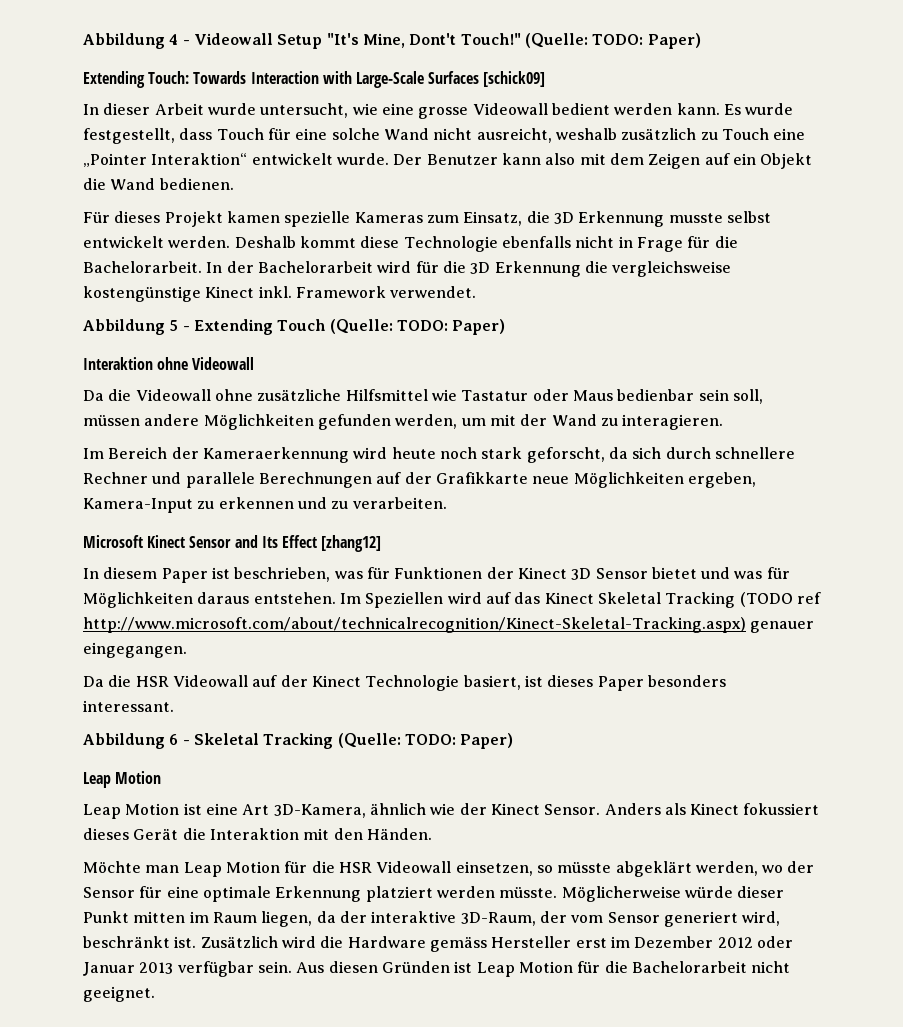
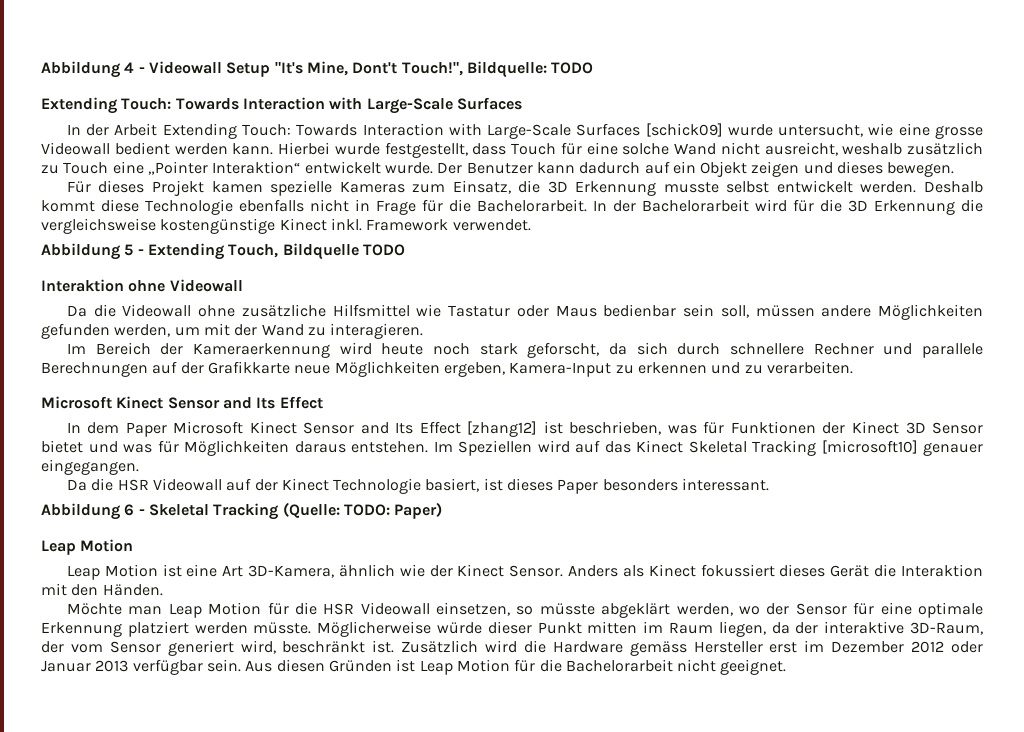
- Abbildung 4 - Videowall Setup "It's Mine, Dont't Touch!" (Quelle: TODO: Paper)
- Extending Touch: Towards Interaction with Large-Scale Surfaces [schick09]
- In dieser Arbeit wurde untersucht, wie eine grosse Videowall bedient werden kann.
+ Abbildung 4 - Videowall Setup "It's Mine, Dont't Touch!", Bildquelle: TODO
+ Extending Touch: Towards Interaction with Large-Scale Surfaces
+ In der Arbeit Extending Touch: Towards Interaction with Large-Scale Surfaces [schick09] wurde untersucht, wie eine grosse Videowall bedient werden kann.
- Es wurde festgestellt, dass Touch für eine solche Wand nicht ausreicht, weshalb zusätzlich zu Touch eine „Pointer Interaktion“ entwickelt wurde.
+ Hierbei wurde festgestellt, dass Touch für eine solche Wand nicht ausreicht, weshalb zusätzlich zu Touch eine „Pointer Interaktion“ entwickelt wurde.
- Der Benutzer kann also mit dem Zeigen auf ein Objekt die Wand bedienen.
+ Der Benutzer kann dadurch auf ein Objekt zeigen und dieses bewegen.
- Abbildung 5 - Extending Touch (Quelle: TODO: Paper)
+ Abbildung 5 - Extending Touch, Bildquelle TODO
  Im Bereich der Kameraerkennung wird heute noch stark geforscht, da sich durch schnellere Rechner und parallele Berechnungen auf der Grafikkarte neue Möglichkeiten ergeben, Kamera-Input zu erkennen und zu verarbeiten.
- Microsoft Kinect Sensor and Its Effect [zhang12]
- In diesem Paper ist beschrieben, was für Funktionen der Kinect 3D Sensor bietet und was für Möglichkeiten daraus entstehen.
+ Microsoft Kinect Sensor and Its Effect
+ In dem Paper Microsoft Kinect Sensor and Its Effect [zhang12] ist beschrieben, was für Funktionen der Kinect 3D Sensor bietet und was für Möglichkeiten daraus entstehen.
- Im Speziellen wird auf das Kinect Skeletal Tracking (TODO ref http://www.microsoft.com/about/technicalrecognition/Kinect-Skeletal-Tracking.aspx) genauer eingegangen.
+ Im Speziellen wird auf das Kinect Skeletal Tracking [microsoft10] genauer eingegangen.

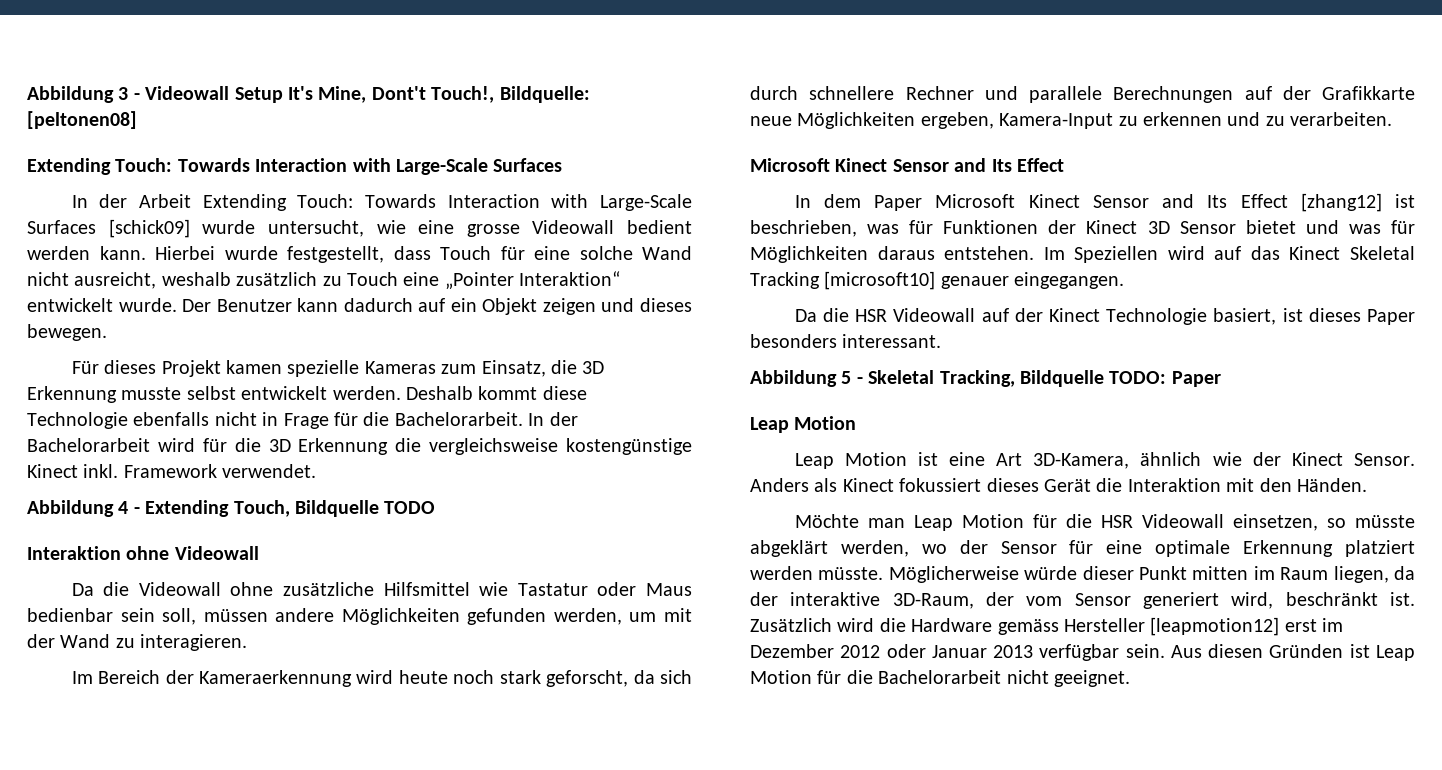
- Abbildung 4 - Videowall Setup "It's Mine, Dont't Touch!", Bildquelle: TODO
+ Abbildung 3 - Videowall Setup It's Mine, Dont't Touch!, Bildquelle: [peltonen08]
- Abbildung 5 - Extending Touch, Bildquelle TODO
+ Abbildung 4 - Extending Touch, Bildquelle TODO
- Abbildung 6 - Skeletal Tracking (Quelle: TODO: Paper)
+ Abbildung 5 - Skeletal Tracking, Bildquelle TODO: Paper
- Zusätzlich wird die Hardware gemäss Hersteller erst im Dezember 2012 oder Januar 2013 verfügbar sein.
+ Zusätzlich wird die Hardware gemäss Hersteller [leapmotion12] erst im Dezember 2012 oder Januar 2013 verfügbar sein.

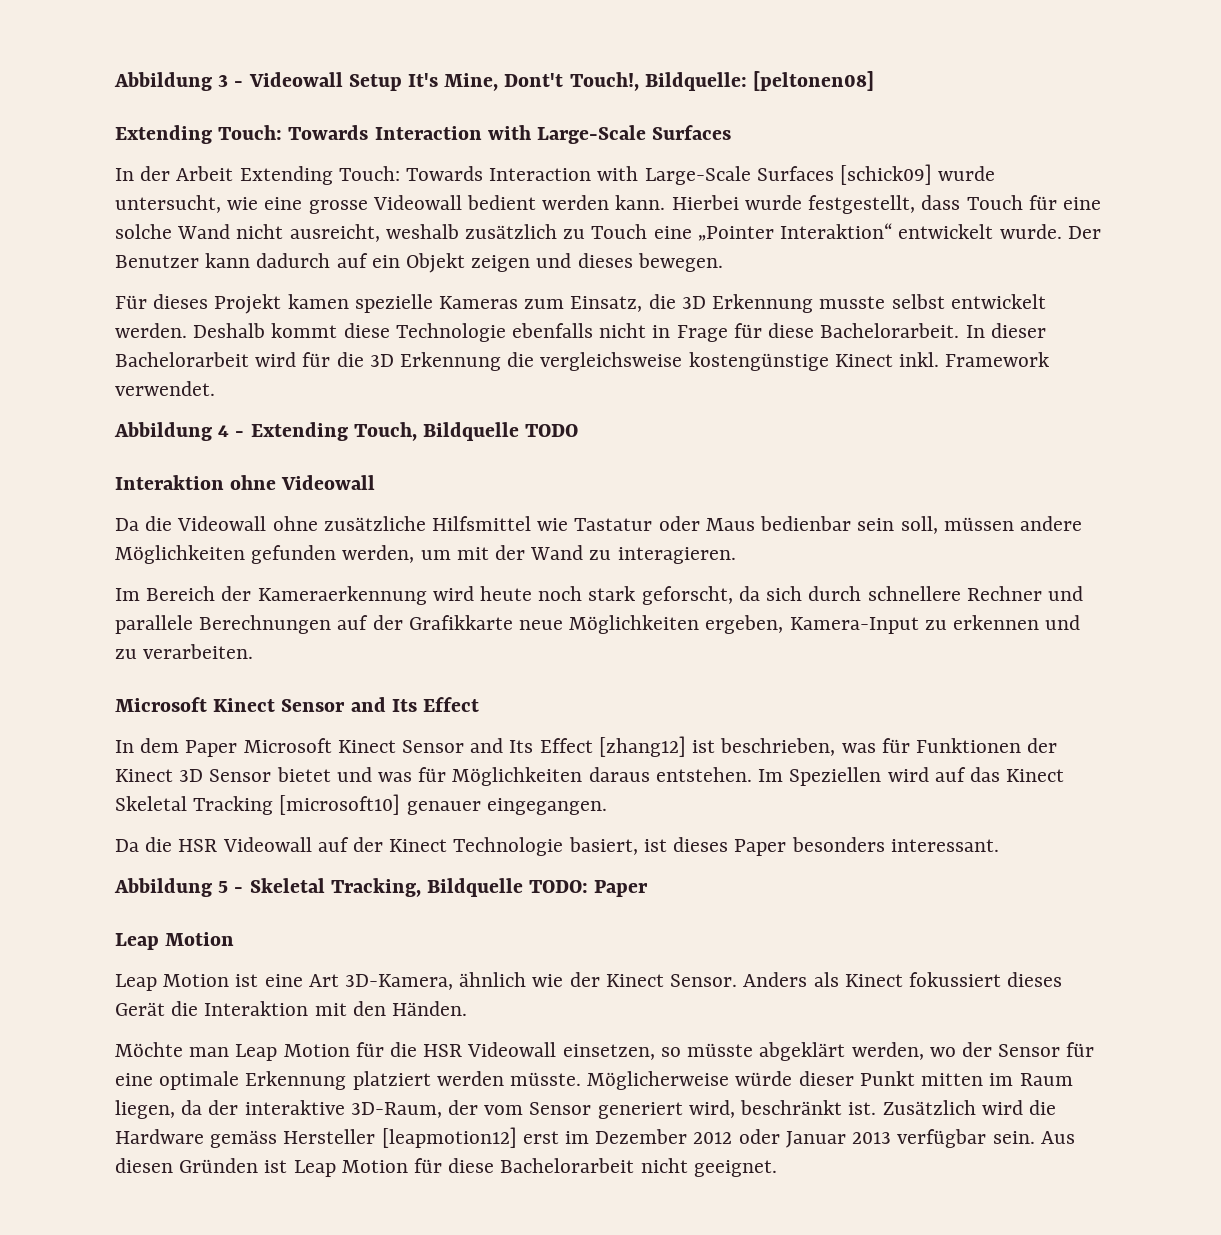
- Deshalb kommt diese Technologie ebenfalls nicht in Frage für die Bachelorarbeit.
+ Deshalb kommt diese Technologie ebenfalls nicht in Frage für diese Bachelorarbeit.
- In der Bachelorarbeit wird für die 3D Erkennung die vergleichsweise kostengünstige Kinect inkl.
+ In dieser Bachelorarbeit wird für die 3D Erkennung die vergleichsweise kostengünstige Kinect inkl.
- Aus diesen Gründen ist Leap Motion für die Bachelorarbeit nicht geeignet.
+ Aus diesen Gründen ist Leap Motion für diese Bachelorarbeit nicht geeignet.

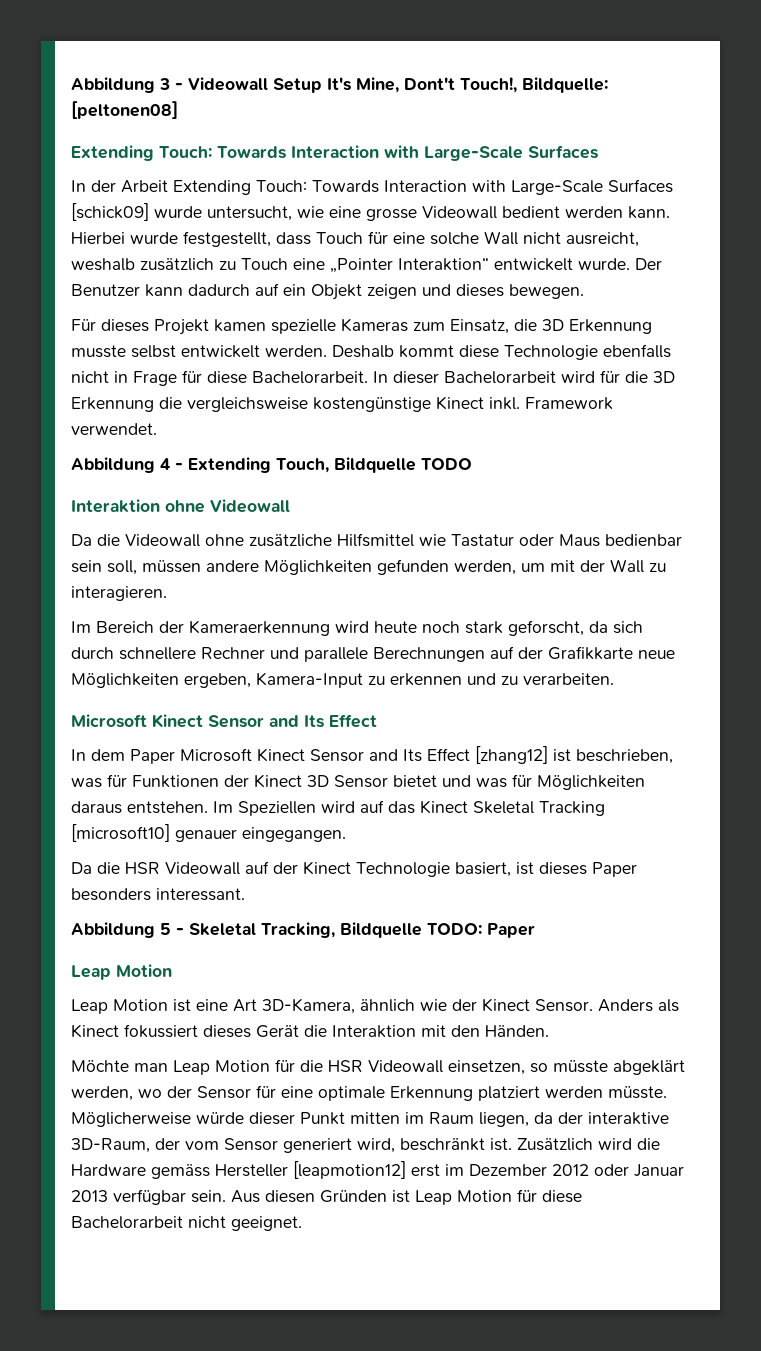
- Hierbei wurde festgestellt, dass Touch für eine solche Wand nicht ausreicht, weshalb zusätzlich zu Touch eine „Pointer Interaktion“ entwickelt wurde.
+ Hierbei wurde festgestellt, dass Touch für eine solche Wall nicht ausreicht, weshalb zusätzlich zu Touch eine „Pointer Interaktion“ entwickelt wurde.
- Da die Videowall ohne zusätzliche Hilfsmittel wie Tastatur oder Maus bedienbar sein soll, müssen andere Möglichkeiten gefunden werden, um mit der Wand zu interagieren.
+ Da die Videowall ohne zusätzliche Hilfsmittel wie Tastatur oder Maus bedienbar sein soll, müssen andere Möglichkeiten gefunden werden, um mit der Wall zu interagieren.

